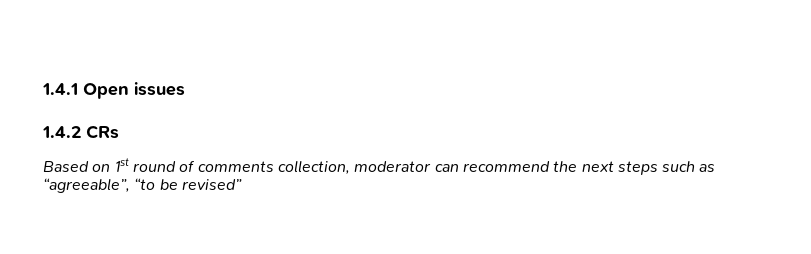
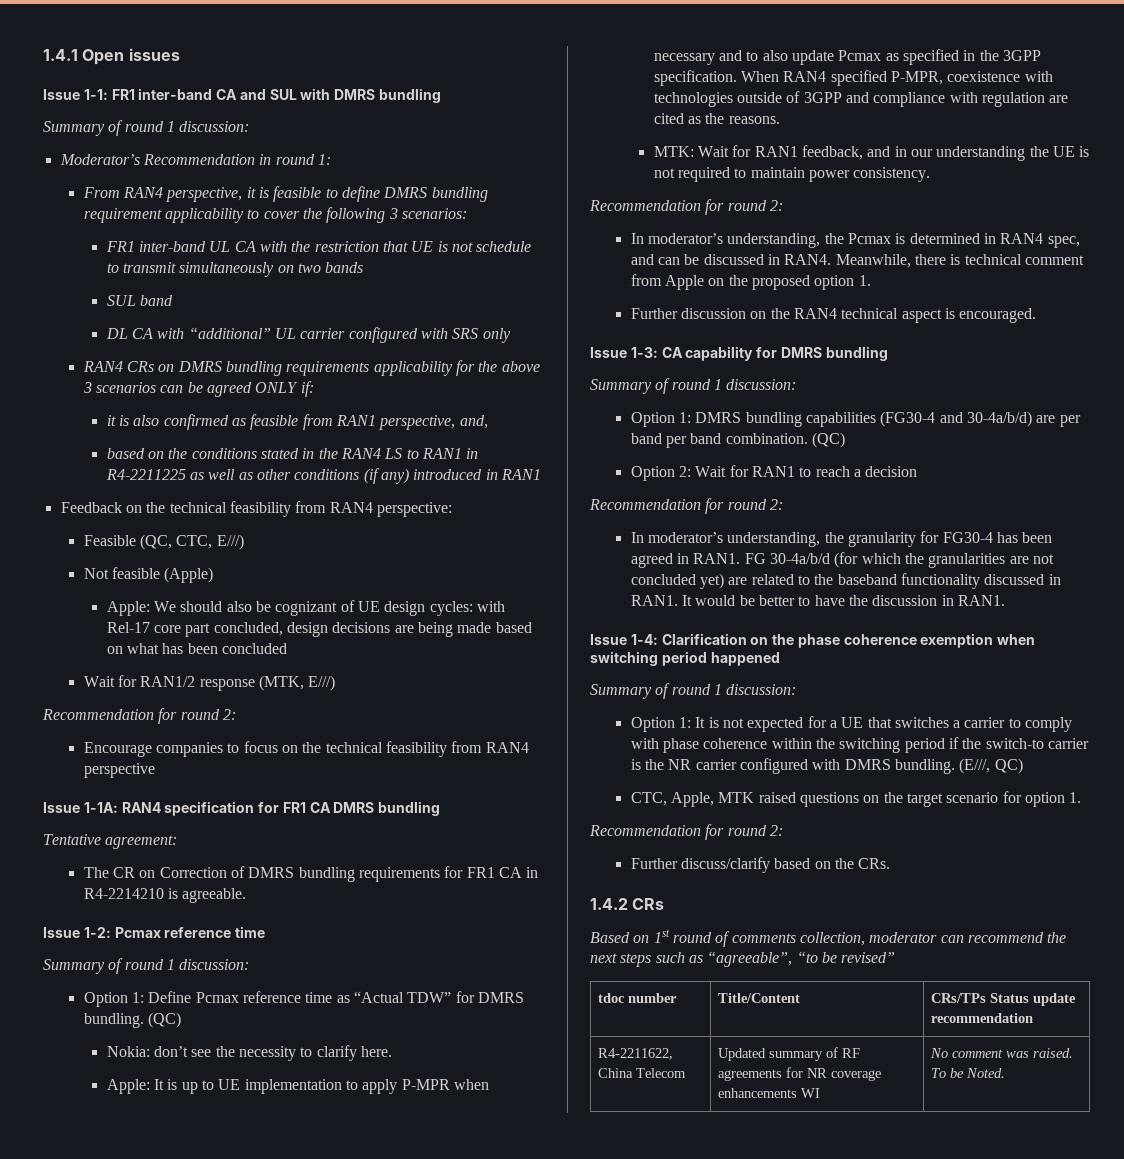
+ Issue 1-1: FR1 inter-band CA and SUL with DMRS bundling
+ Summary of round 1 discussion:
+ Moderator’s Recommendation in round 1:
+ From RAN4 perspective, it is feasible to define DMRS bundling requirement applicability to cover the following 3 scenarios:
+ FR1 inter-band UL CA with the restriction that UE is not schedule to transmit simultaneously on two bands
+ SUL band
+ DL CA with “additional” UL carrier configured with SRS only
+ RAN4 CRs on DMRS bundling requirements applicability for the above 3 scenarios can be agreed ONLY if:
+ it is also confirmed as feasible from RAN1 perspective, and,
+ based on the conditions stated in the RAN4 LS to RAN1 in R4-2211225 as well as other conditions (if any) introduced in RAN1
+ Feedback on the technical feasibility from RAN4 perspective:
+ Feasible (QC, CTC, E///)
+ Not feasible (Apple)
+ Apple: We should also be cognizant of UE design cycles: with Rel-17 core part concluded, design decisions are being made based on what has been concluded
+ Wait for RAN1/2 response (MTK, E///)
+ Recommendation for round 2:
+ Encourage companies to focus on the technical feasibility from RAN4 perspective
+ Issue 1-1A: RAN4 specification for FR1 CA DMRS bundling
+ Tentative agreement:
+ The CR on Correction of DMRS bundling requirements for FR1 CA in R4-2214210 is agreeable.
+ Issue 1-2: Pcmax reference time
+ Summary of round 1 discussion:
+ Option 1: Define Pcmax reference time as “Actual TDW” for DMRS bundling. (QC)
+ Nokia: don’t see the necessity to clarify here.
+ Apple: It is up to UE implementation to apply P-MPR when necessary and to also update Pcmax as specified in the 3GPP specification. When RAN4 specified P-MPR, coexistence with technologies outside of 3GPP and compliance with regulation are cited as the reasons.
+ MTK: Wait for RAN1 feedback, and in our understanding the UE is not required to maintain power consistency.
+ Recommendation for round 2:
+ In moderator’s understanding, the Pcmax is determined in RAN4 spec, and can be discussed in RAN4. Meanwhile, there is technical comment from Apple on the proposed option 1.
+ Further discussion on the RAN4 technical aspect is encouraged.
+ Issue 1-3: CA capability for DMRS bundling
+ Summary of round 1 discussion:
+ Option 1: DMRS bundling capabilities (FG30-4 and 30-4a/b/d) are per band per band combination. (QC)
+ Option 2: Wait for RAN1 to reach a decision
+ Recommendation for round 2:
+ In moderator’s understanding, the granularity for FG30-4 has been agreed in RAN1. FG 30-4a/b/d (for which the granularities are not concluded yet) are related to the baseband functionality discussed in RAN1. It would be better to have the discussion in RAN1.
+ Issue 1-4: Clarification on the phase coherence exemption when switching period happened
+ Summary of round 1 discussion:
+ Option 1: It is not expected for a UE that switches a carrier to comply with phase coherence within the switching period if the switch-to carrier is the NR carrier configured with DMRS bundling. (E///, QC)
+ CTC, Apple, MTK raised questions on the target scenario for option 1.
+ Recommendation for round 2:
+ Further discuss/clarify based on the CRs.
+ tdoc number | Title/Content | CRs/TPs Status update recommendation
+ R4-2211622, China Telecom | Updated summary of RF agreements for NR coverage enhancements WI | No comment was raised. To be Noted.

